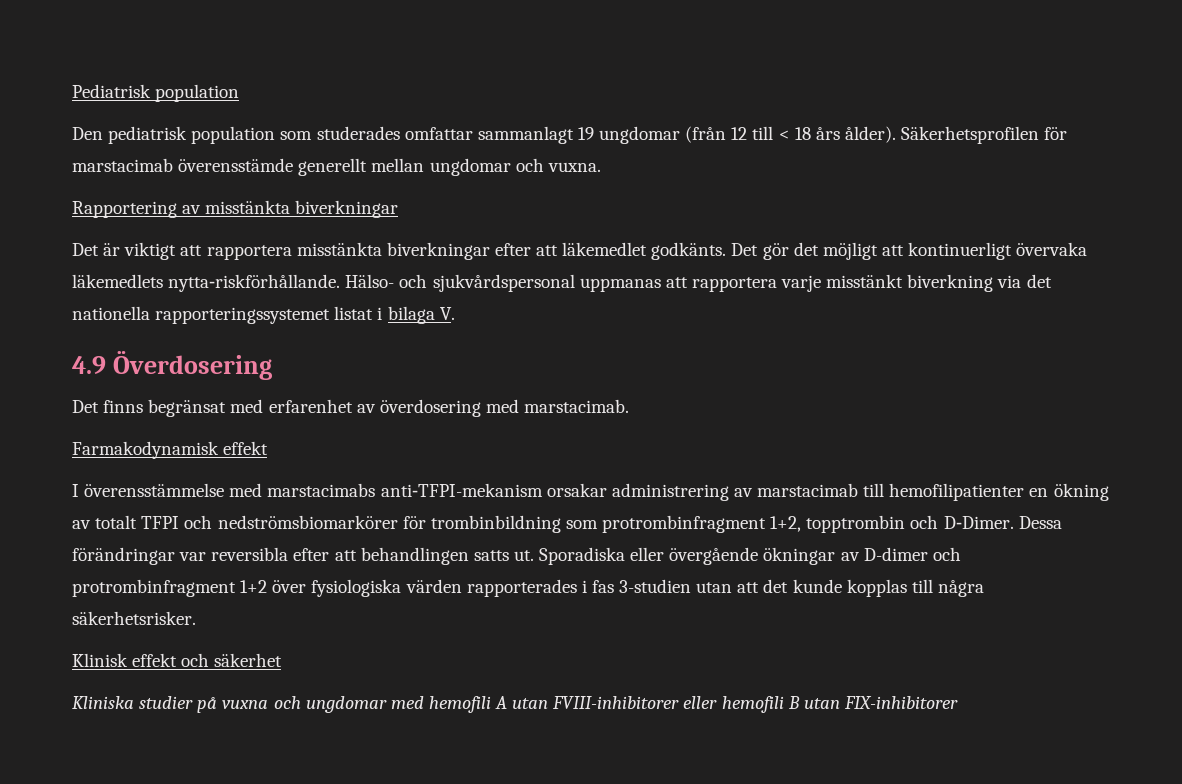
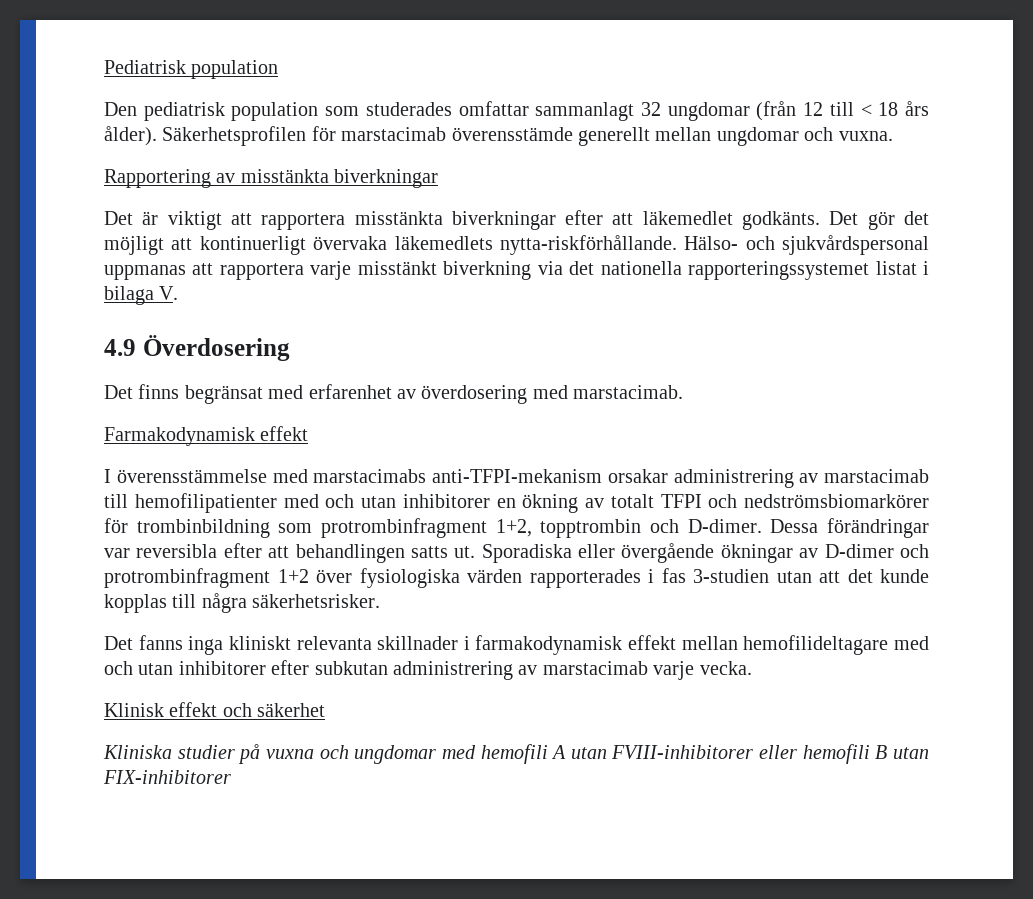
- Den pediatrisk population som studerades omfattar sammanlagt 19 ungdomar (från 12 till < 18 års ålder).
+ Den pediatrisk population som studerades omfattar sammanlagt 32 ungdomar (från 12 till < 18 års ålder).
- I överensstämmelse med marstacimabs anti‑TFPI-mekanism orsakar administrering av marstacimab till hemofilipatienter en ökning av totalt TFPI och nedströmsbiomarkörer för trombinbildning som protrombinfragment 1+2, topptrombin och D‑Dimer.
+ I överensstämmelse med marstacimabs anti‑TFPI-mekanism orsakar administrering av marstacimab till hemofilipatienter med och utan inhibitorer en ökning av totalt TFPI och nedströmsbiomarkörer för trombinbildning som protrombinfragment 1+2, topptrombin och D‑dimer.
+ Det fanns inga kliniskt relevanta skillnader i farmakodynamisk effekt mellan hemofilideltagare med och utan inhibitorer efter subkutan administrering av marstacimab varje vecka.

